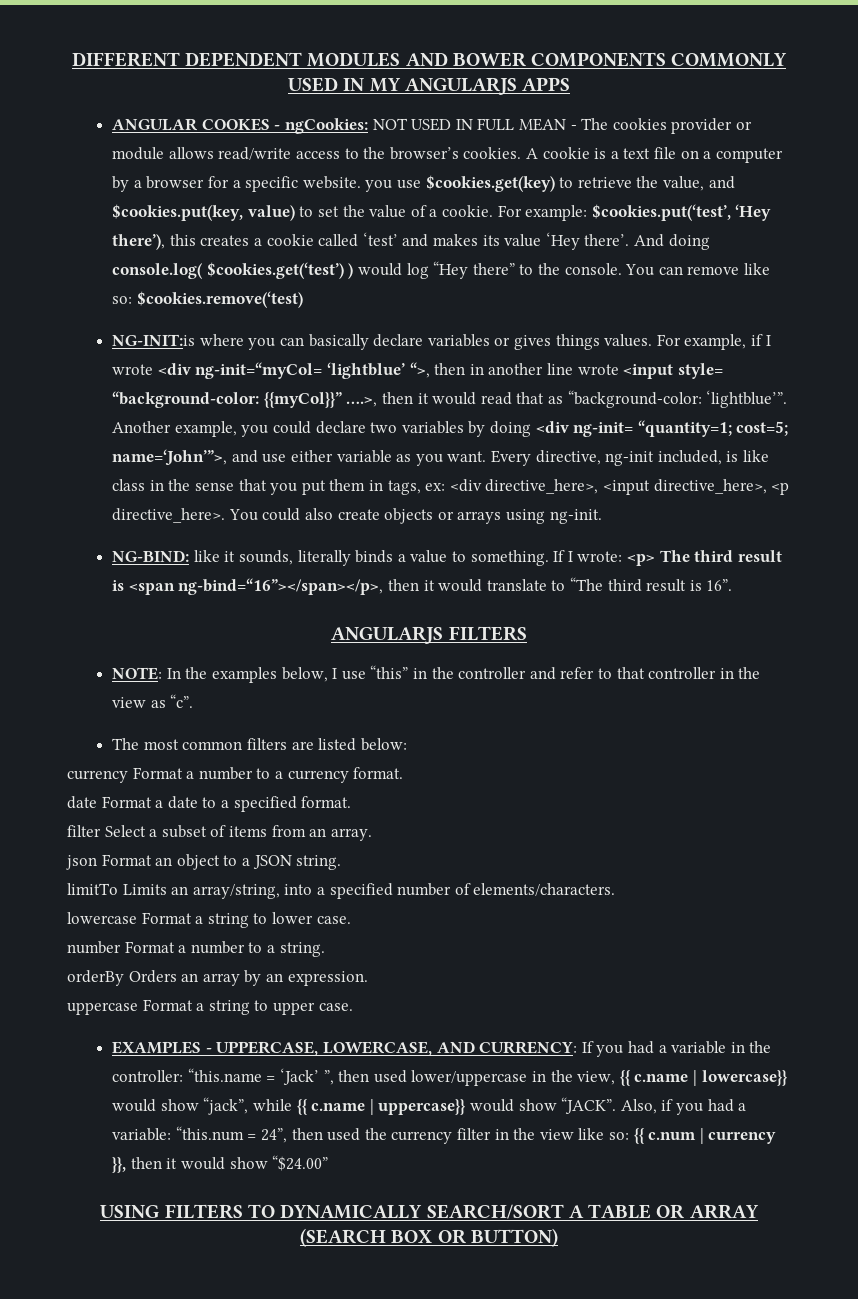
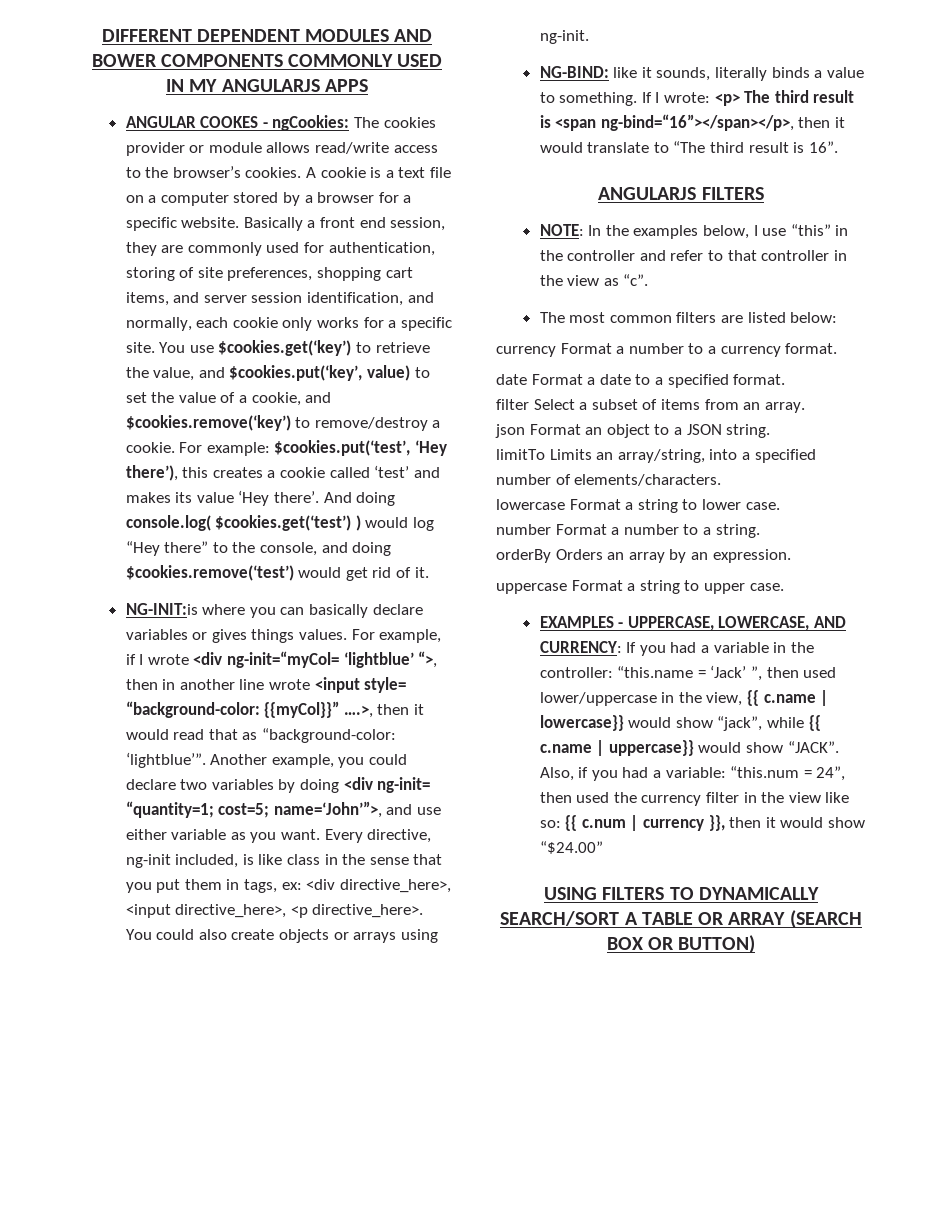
- ANGULAR COOKES - ngCookies: NOT USED IN FULL MEAN - The cookies provider or module allows read/write access to the browser’s cookies.
+ ANGULAR COOKES - ngCookies: The cookies provider or module allows read/write access to the browser’s cookies.
- A cookie is a text file on a computer by a browser for a specific website. you use $cookies.get(key) to retrieve the value, and $cookies.put(key, value) to set the value of a cookie.
+ A cookie is a text file on a computer stored by a browser for a specific website. Basically a front end session, they are commonly used for authentication, storing of site preferences, shopping cart items, and server session identification, and normally, each cookie only works for a specific site. You use $cookies.get(‘key’) to retrieve the value, and $cookies.put(‘key’, value) to set the value of a cookie, and $cookies.remove(‘key’) to remove/destroy a cookie.
- And doing console.log( $cookies.get(‘test’) ) would log “Hey there” to the console. You can remove like so: $cookies.remove(‘test)
+ And doing console.log( $cookies.get(‘test’) ) would log “Hey there” to the console, and doing $cookies.remove(‘test’) would get rid of it.

